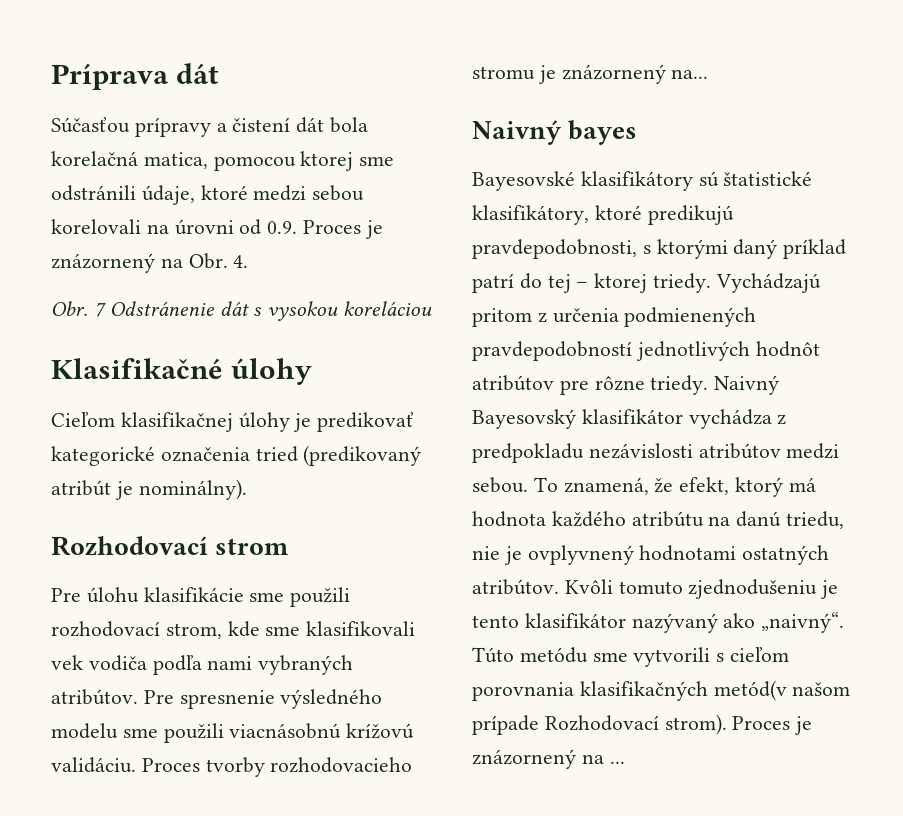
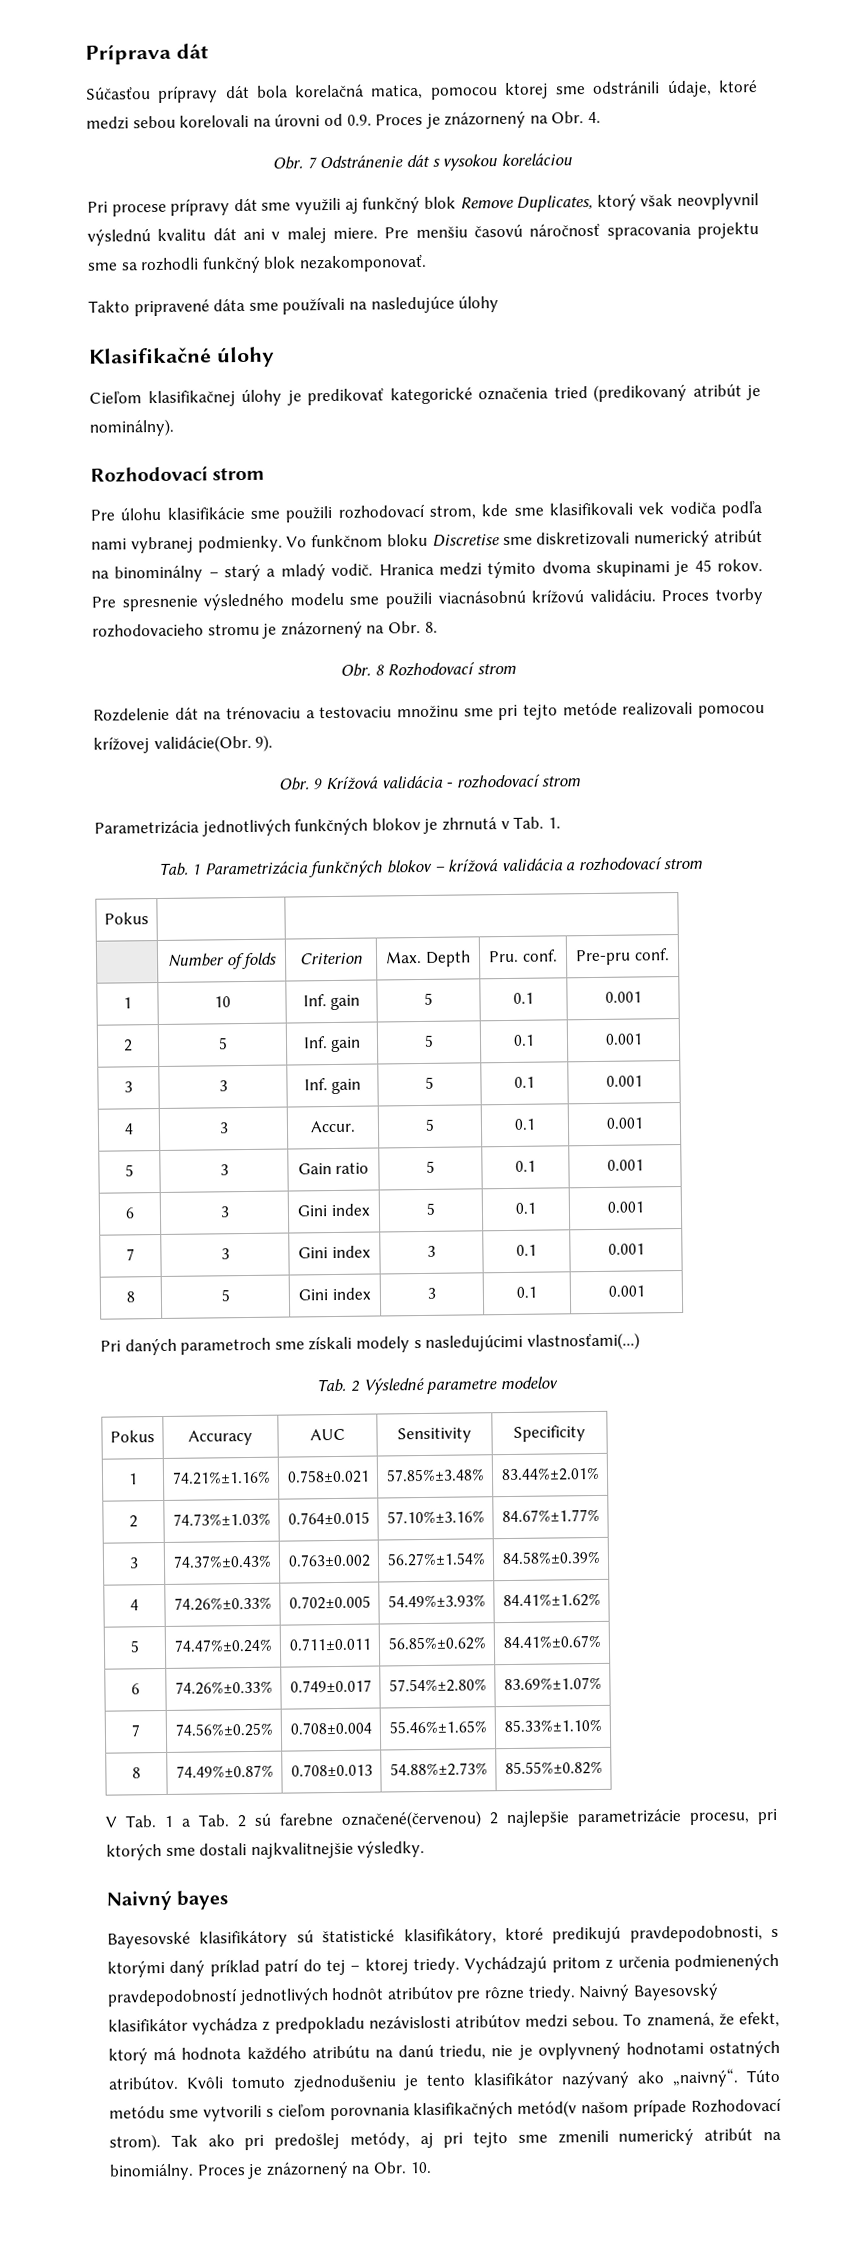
- Súčasťou prípravy a čistení dát bola korelačná matica, pomocou ktorej sme odstránili údaje, ktoré medzi sebou korelovali na úrovni od 0.9. Proces je znázornený na Obr. 4.
+ Súčasťou prípravy dát bola korelačná matica, pomocou ktorej sme odstránili údaje, ktoré medzi sebou korelovali na úrovni od 0.9. Proces je znázornený na Obr. 4.
+ Pri procese prípravy dát sme využili aj funkčný blok Remove Duplicates, ktorý však neovplyvnil výslednú kvalitu dát ani v malej miere. Pre menšiu časovú náročnosť spracovania projektu sme sa rozhodli funkčný blok nezakomponovať.
+ Takto pripravené dáta sme používali na nasledujúce úlohy
- Pre úlohu klasifikácie sme použili rozhodovací strom, kde sme klasifikovali vek vodiča podľa nami vybraných atribútov.
+ Pre úlohu klasifikácie sme použili rozhodovací strom, kde sme klasifikovali vek vodiča podľa nami vybranej podmienky. Vo funkčnom bloku Discretise sme diskretizovali numerický atribút na binominálny – starý a mladý vodič. Hranica medzi týmito dvoma skupinami je 45 rokov.
- Proces tvorby rozhodovacieho stromu je znázornený na...
+ Proces tvorby rozhodovacieho stromu je znázornený na Obr. 8.
+ Obr. 8 Rozhodovací strom
+ Rozdelenie dát na trénovaciu a testovaciu množinu sme pri tejto metóde realizovali pomocou krížovej validácie(Obr. 9).
+ Obr. 9 Krížová validácia - rozhodovací strom
+ Parametrizácia jednotlivých funkčných blokov je zhrnutá v Tab. 1.
+ Tab. 1 Parametrizácia funkčných blokov – krížová validácia a rozhodovací strom
+ Pokus | |
+ | Number of folds | Criterion | Max. Depth | Pru. conf. | Pre-pru conf.
+ 1 | 10 | Inf. gain | 5 | 0.1 | 0.001
+ 2 | 5 | Inf. gain | 5 | 0.1 | 0.001
+ 3 | 3 | Inf. gain | 5 | 0.1 | 0.001
+ 4 | 3 | Accur. | 5 | 0.1 | 0.001
+ 5 | 3 | Gain ratio | 5 | 0.1 | 0.001
+ 6 | 3 | Gini index | 5 | 0.1 | 0.001
+ 7 | 3 | Gini index | 3 | 0.1 | 0.001
+ 8 | 5 | Gini index | 3 | 0.1 | 0.001
+ Pri daných parametroch sme získali modely s nasledujúcimi vlastnosťami(...)
+ Tab. 2 Výsledné parametre modelov
+ Pokus | Accuracy | AUC | Sensitivity | Specificity
+ 1 | 74.21%±1.16% | 0.758±0.021 | 57.85%±3.48% | 83.44%±2.01%
+ 2 | 74.73%±1.03% | 0.764±0.015 | 57.10%±3.16% | 84.67%±1.77%
+ 3 | 74.37%±0.43% | 0.763±0.002 | 56.27%±1.54% | 84.58%±0.39%
+ 4 | 74.26%±0.33% | 0.702±0.005 | 54.49%±3.93% | 84.41%±1.62%
+ 5 | 74.47%±0.24% | 0.711±0.011 | 56.85%±0.62% | 84.41%±0.67%
+ 6 | 74.26%±0.33% | 0.749±0.017 | 57.54%±2.80% | 83.69%±1.07%
+ 7 | 74.56%±0.25% | 0.708±0.004 | 55.46%±1.65% | 85.33%±1.10%
+ 8 | 74.49%±0.87% | 0.708±0.013 | 54.88%±2.73% | 85.55%±0.82%
+ V Tab. 1 a Tab. 2 sú farebne označené(červenou) 2 najlepšie parametrizácie procesu, pri ktorých sme dostali najkvalitnejšie výsledky.
- Proces je znázornený na ...
+ Tak ako pri predošlej metódy, aj pri tejto sme zmenili numerický atribút na binomiálny. Proces je znázornený na Obr. 10.

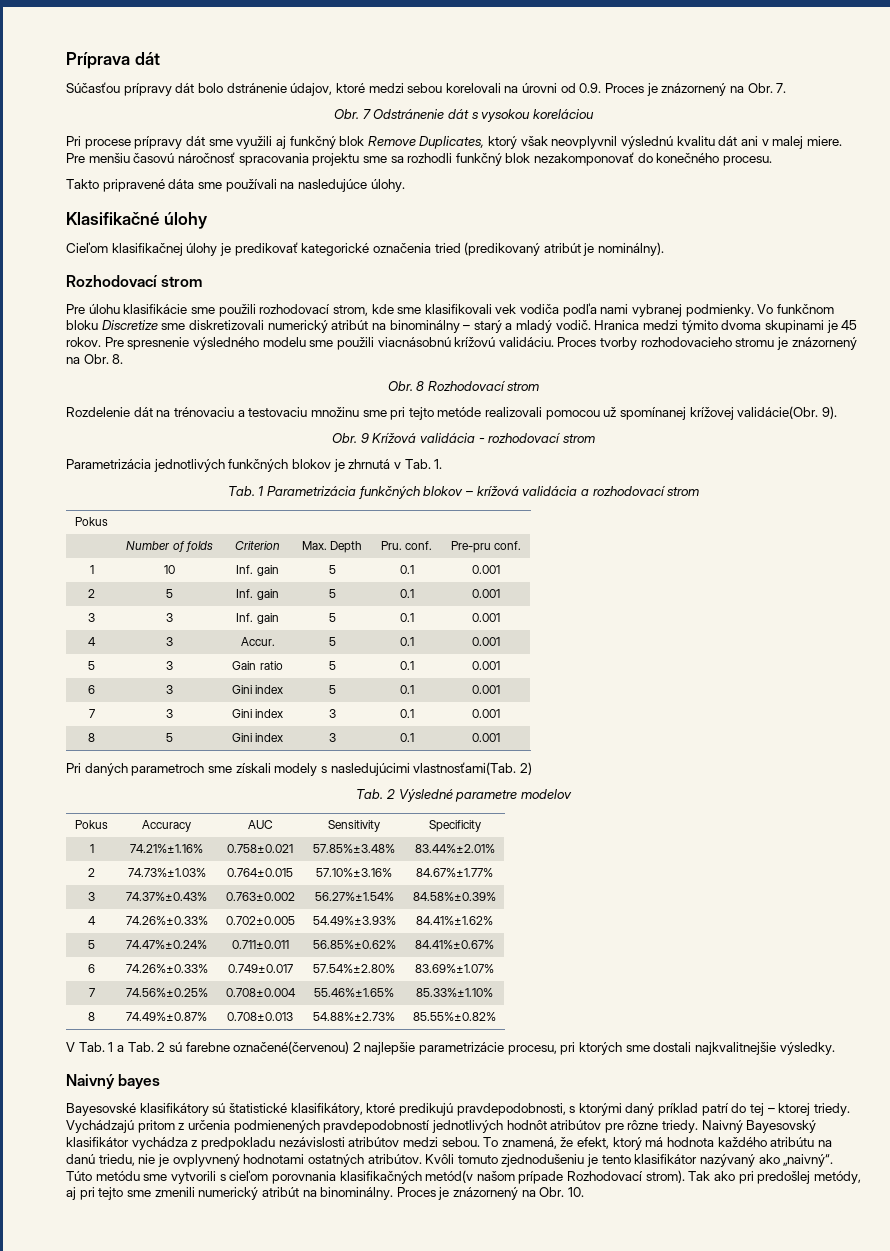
- Súčasťou prípravy dát bola korelačná matica, pomocou ktorej sme odstránili údaje, ktoré medzi sebou korelovali na úrovni od 0.9. Proces je znázornený na Obr. 4.
+ Súčasťou prípravy dát bolo dstránenie údajov, ktoré medzi sebou korelovali na úrovni od 0.9. Proces je znázornený na Obr. 7.
- Pre menšiu časovú náročnosť spracovania projektu sme sa rozhodli funkčný blok nezakomponovať.
+ Pre menšiu časovú náročnosť spracovania projektu sme sa rozhodli funkčný blok nezakomponovať do konečného procesu.
- Takto pripravené dáta sme používali na nasledujúce úlohy
+ Takto pripravené dáta sme používali na nasledujúce úlohy.
- Vo funkčnom bloku Discretise sme diskretizovali numerický atribút na binominálny – starý a mladý vodič.
+ Vo funkčnom bloku Discretize sme diskretizovali numerický atribút na binominálny – starý a mladý vodič.
- Rozdelenie dát na trénovaciu a testovaciu množinu sme pri tejto metóde realizovali pomocou krížovej validácie(Obr.
+ Rozdelenie dát na trénovaciu a testovaciu množinu sme pri tejto metóde realizovali pomocou už spomínanej krížovej validácie(Obr.
- Pri daných parametroch sme získali modely s nasledujúcimi vlastnosťami(...)
+ Pri daných parametroch sme získali modely s nasledujúcimi vlastnosťami(Tab. 2)
- Tak ako pri predošlej metódy, aj pri tejto sme zmenili numerický atribút na binomiálny.
+ Tak ako pri predošlej metódy, aj pri tejto sme zmenili numerický atribút na binominálny.

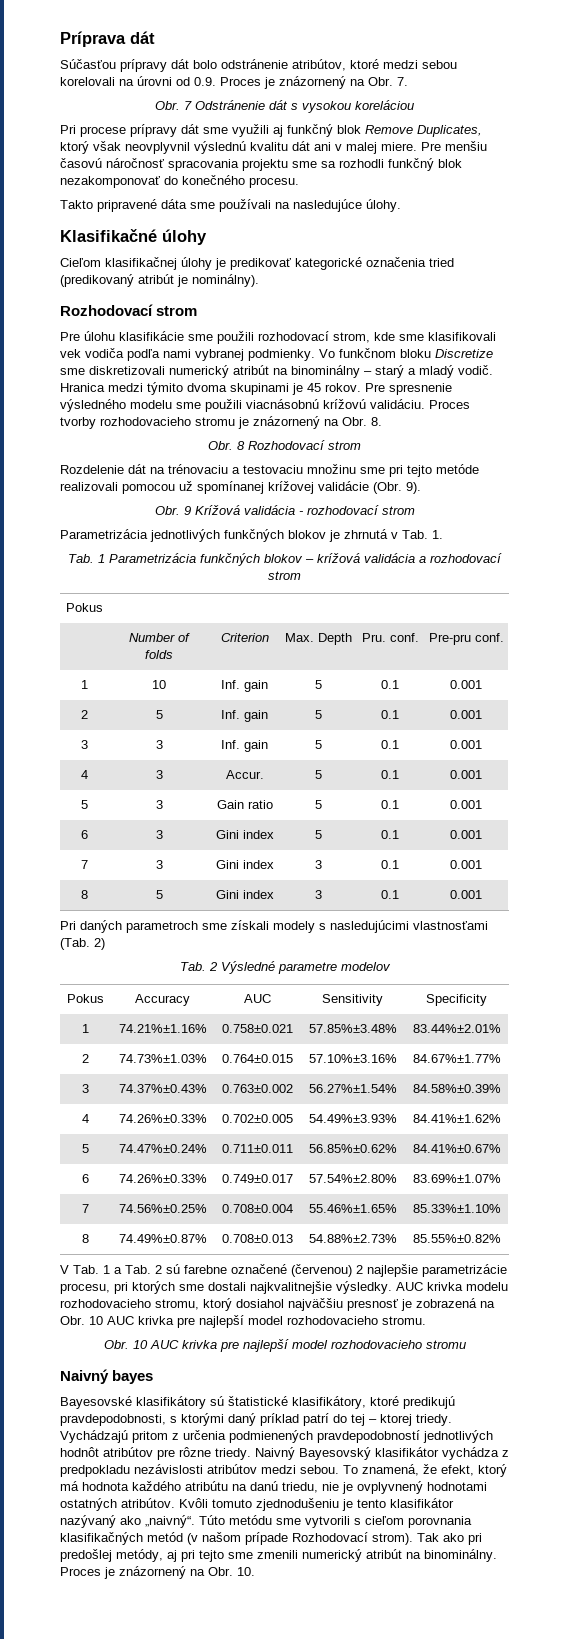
- Súčasťou prípravy dát bolo dstránenie údajov, ktoré medzi sebou korelovali na úrovni od 0.9. Proces je znázornený na Obr. 7.
+ Súčasťou prípravy dát bolo odstránenie atribútov, ktoré medzi sebou korelovali na úrovni od 0.9. Proces je znázornený na Obr. 7.
- Rozdelenie dát na trénovaciu a testovaciu množinu sme pri tejto metóde realizovali pomocou už spomínanej krížovej validácie(Obr. 9).
+ Rozdelenie dát na trénovaciu a testovaciu množinu sme pri tejto metóde realizovali pomocou už spomínanej krížovej validácie (Obr. 9).
- Pri daných parametroch sme získali modely s nasledujúcimi vlastnosťami(Tab. 2)
+ Pri daných parametroch sme získali modely s nasledujúcimi vlastnosťami (Tab. 2)
- V Tab. 1 a Tab. 2 sú farebne označené(červenou) 2 najlepšie parametrizácie procesu, pri ktorých sme dostali najkvalitnejšie výsledky.
+ V Tab. 1 a Tab. 2 sú farebne označené (červenou) 2 najlepšie parametrizácie procesu, pri ktorých sme dostali najkvalitnejšie výsledky. AUC krivka modelu rozhodovacieho stromu, ktorý dosiahol najväčšiu presnosť je zobrazená na Obr. 10 AUC krivka pre najlepší model rozhodovacieho stromu.
+ Obr. 10 AUC krivka pre najlepší model rozhodovacieho stromu
- Túto metódu sme vytvorili s cieľom porovnania klasifikačných metód(v našom prípade Rozhodovací strom).
+ Túto metódu sme vytvorili s cieľom porovnania klasifikačných metód (v našom prípade Rozhodovací strom).

